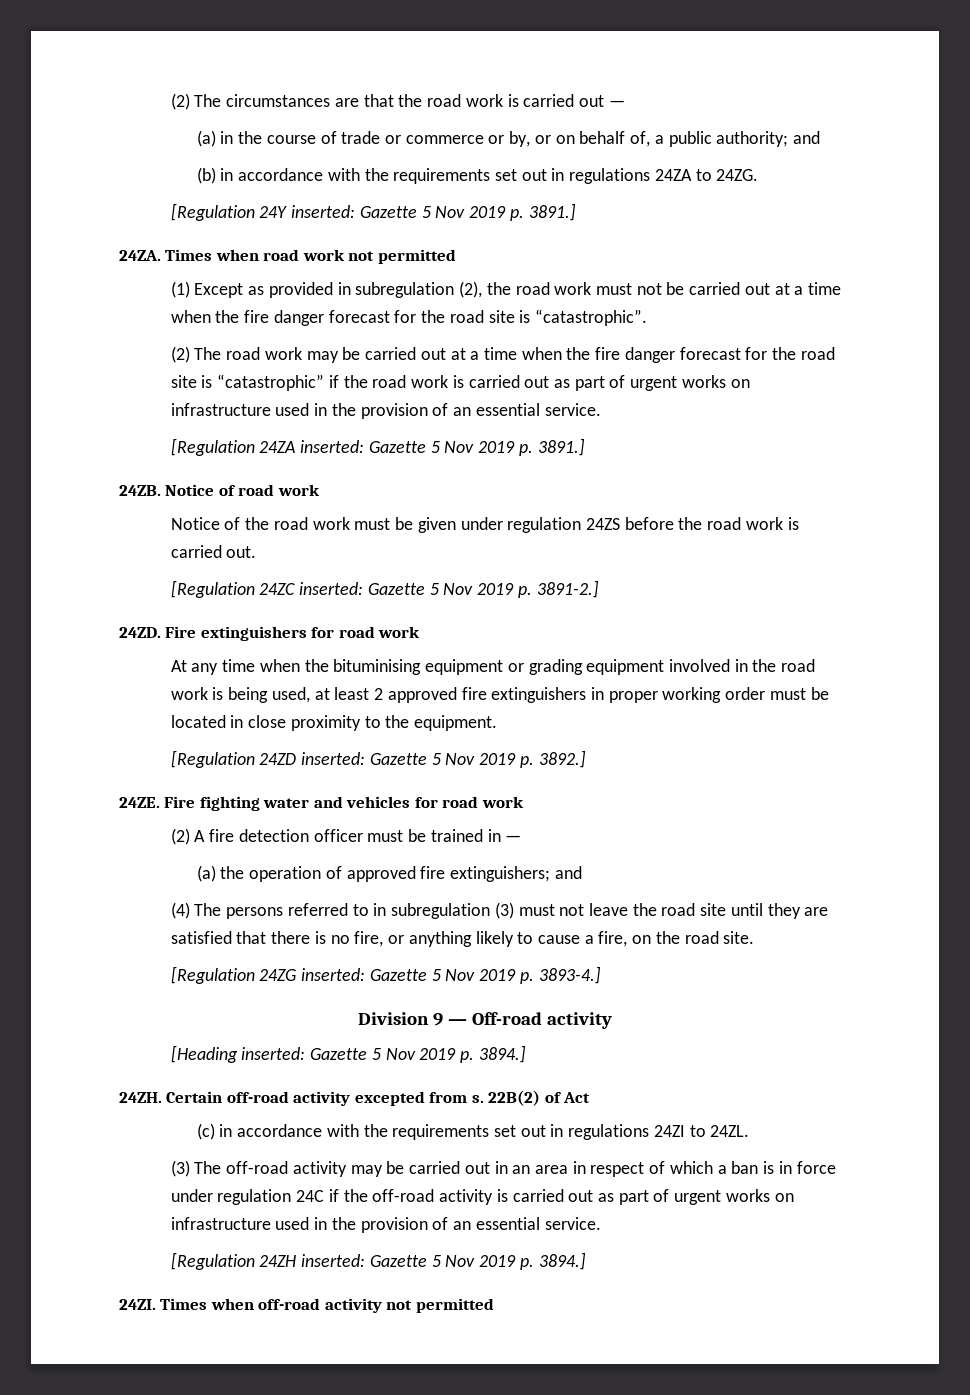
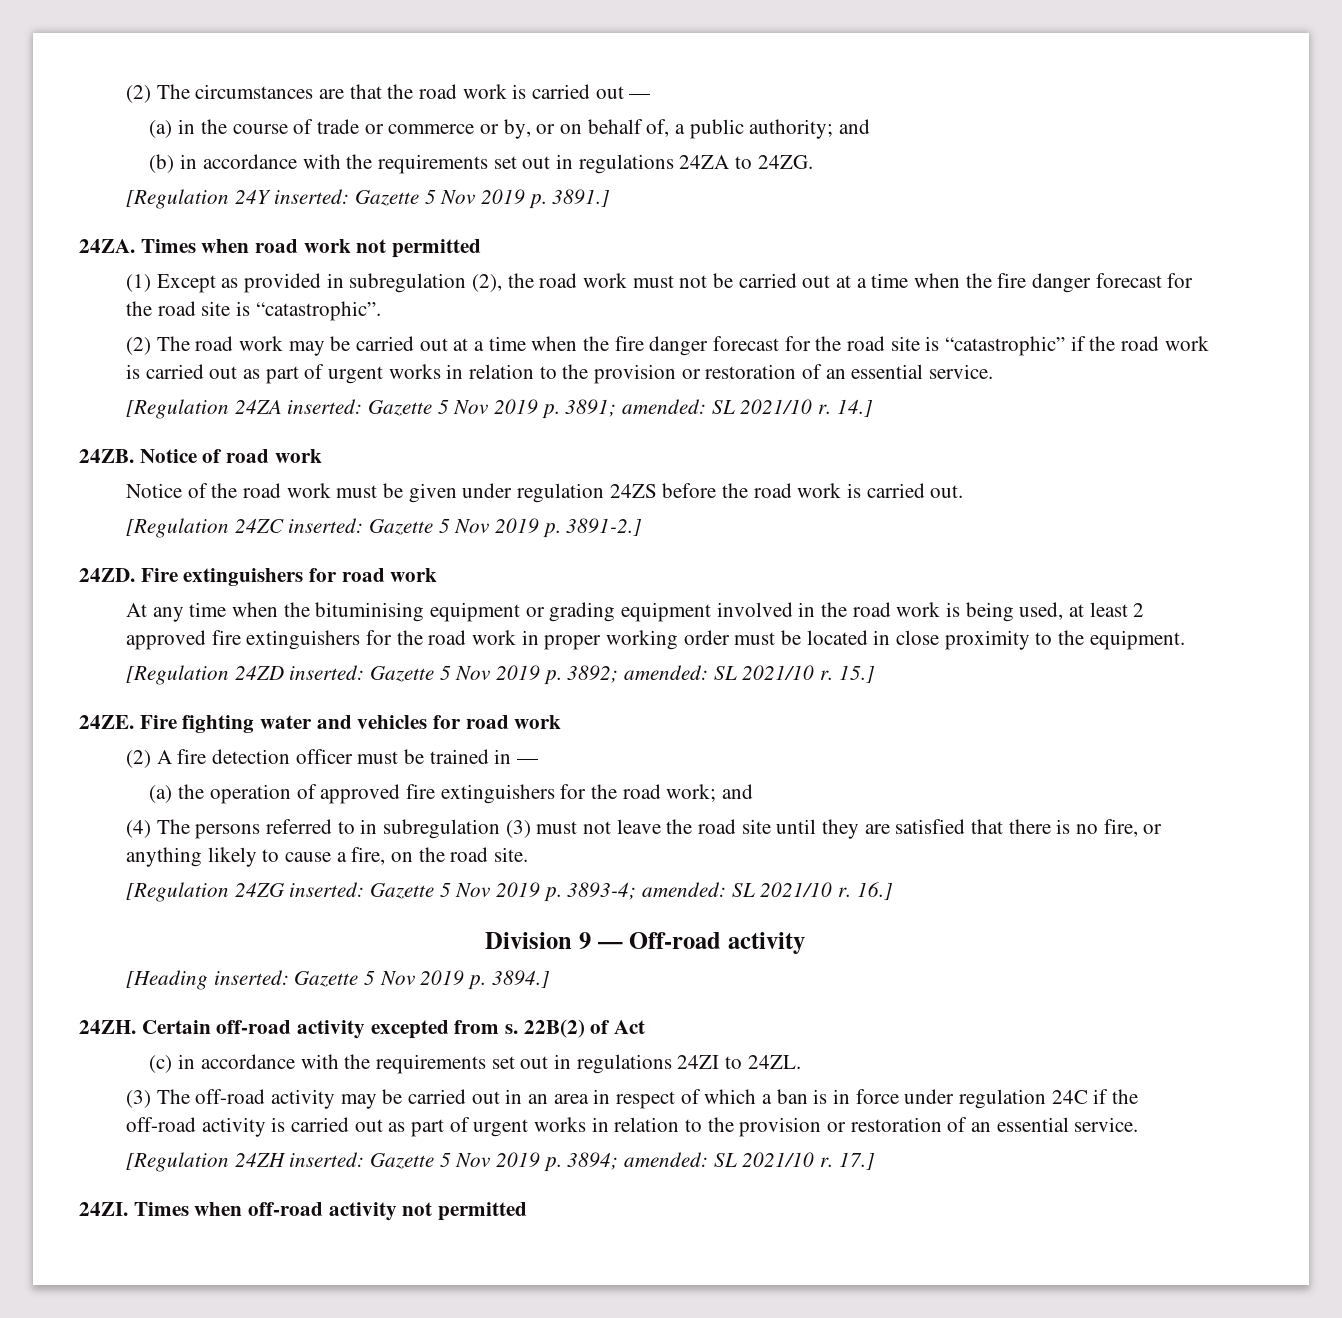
- (2) The road work may be carried out at a time when the fire danger forecast for the road site is “catastrophic” if the road work is carried out as part of urgent works on infrastructure used in the provision of an essential service.
+ (2) The road work may be carried out at a time when the fire danger forecast for the road site is “catastrophic” if the road work is carried out as part of urgent works in relation to the provision or restoration of an essential service.
- [Regulation 24ZA inserted: Gazette 5 Nov 2019 p. 3891.]
+ [Regulation 24ZA inserted: Gazette 5 Nov 2019 p. 3891; amended: SL 2021/10 r. 14.]
- At any time when the bituminising equipment or grading equipment involved in the road work is being used, at least 2 approved fire extinguishers in proper working order must be located in close proximity to the equipment.
+ At any time when the bituminising equipment or grading equipment involved in the road work is being used, at least 2 approved fire extinguishers for the road work in proper working order must be located in close proximity to the equipment.
- [Regulation 24ZD inserted: Gazette 5 Nov 2019 p. 3892.]
+ [Regulation 24ZD inserted: Gazette 5 Nov 2019 p. 3892; amended: SL 2021/10 r. 15.]
- (a) the operation of approved fire extinguishers; and
+ (a) the operation of approved fire extinguishers for the road work; and
- [Regulation 24ZG inserted: Gazette 5 Nov 2019 p. 3893-4.]
+ [Regulation 24ZG inserted: Gazette 5 Nov 2019 p. 3893-4; amended: SL 2021/10 r. 16.]
- (3) The off-road activity may be carried out in an area in respect of which a ban is in force under regulation 24C if the off-road activity is carried out as part of urgent works on infrastructure used in the provision of an essential service.
+ (3) The off-road activity may be carried out in an area in respect of which a ban is in force under regulation 24C if the off-road activity is carried out as part of urgent works in relation to the provision or restoration of an essential service.
- [Regulation 24ZH inserted: Gazette 5 Nov 2019 p. 3894.]
+ [Regulation 24ZH inserted: Gazette 5 Nov 2019 p. 3894; amended: SL 2021/10 r. 17.]

